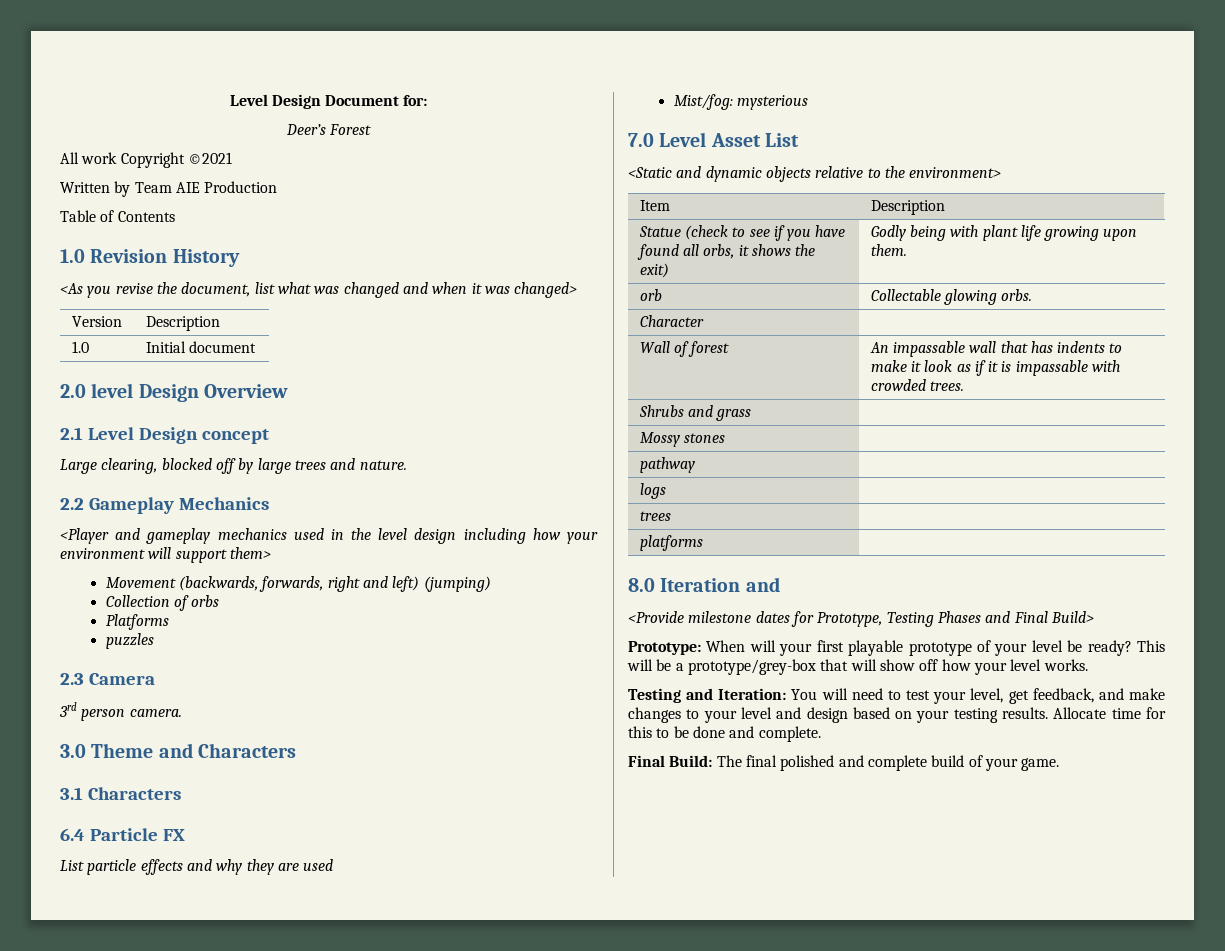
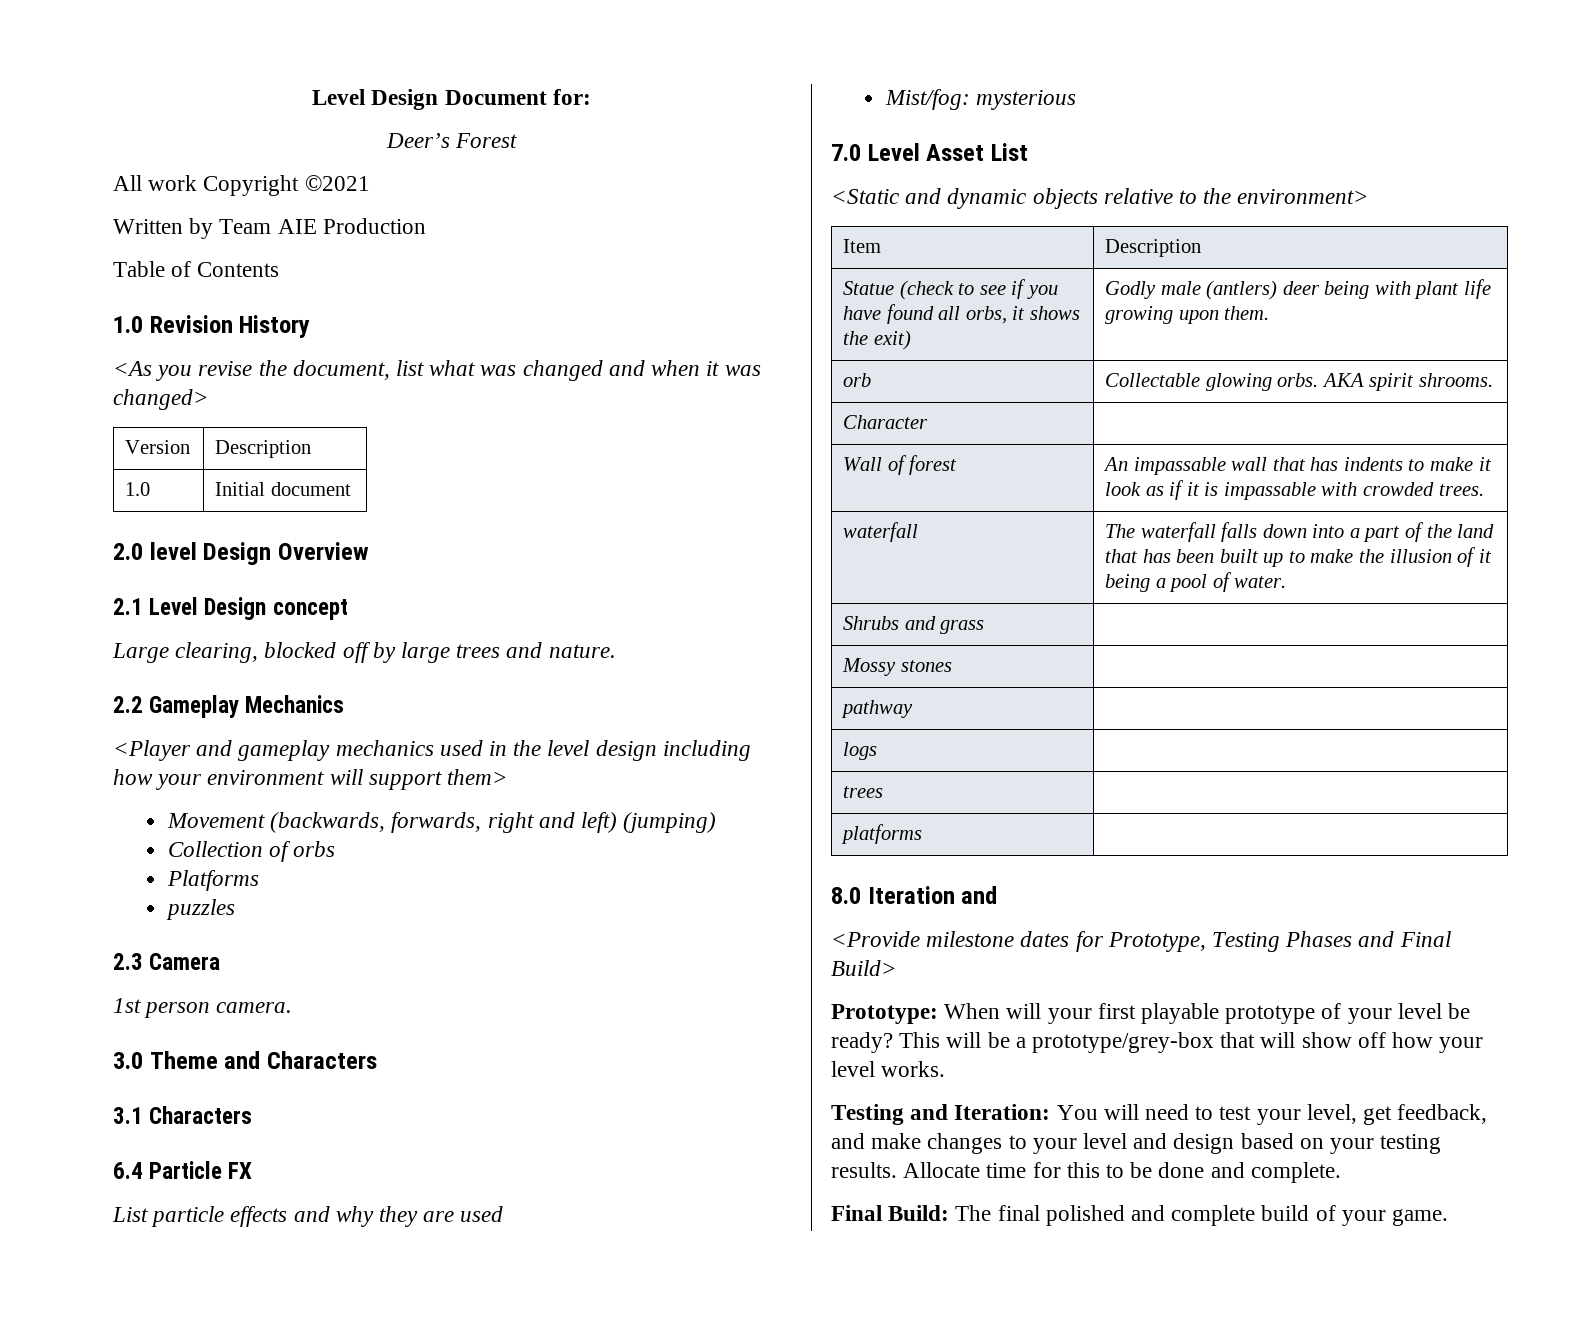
- 3rd person camera.
+ 1st person camera.
- Statue (check to see if you have found all orbs, it shows the exit) | Godly being with plant life growing upon them.
+ Statue (check to see if you have found all orbs, it shows the exit) | Godly male (antlers) deer being with plant life growing upon them.
- orb | Collectable glowing orbs.
+ orb | Collectable glowing orbs. AKA spirit shrooms.
+ waterfall | The waterfall falls down into a part of the land that has been built up to make the illusion of it being a pool of water.

